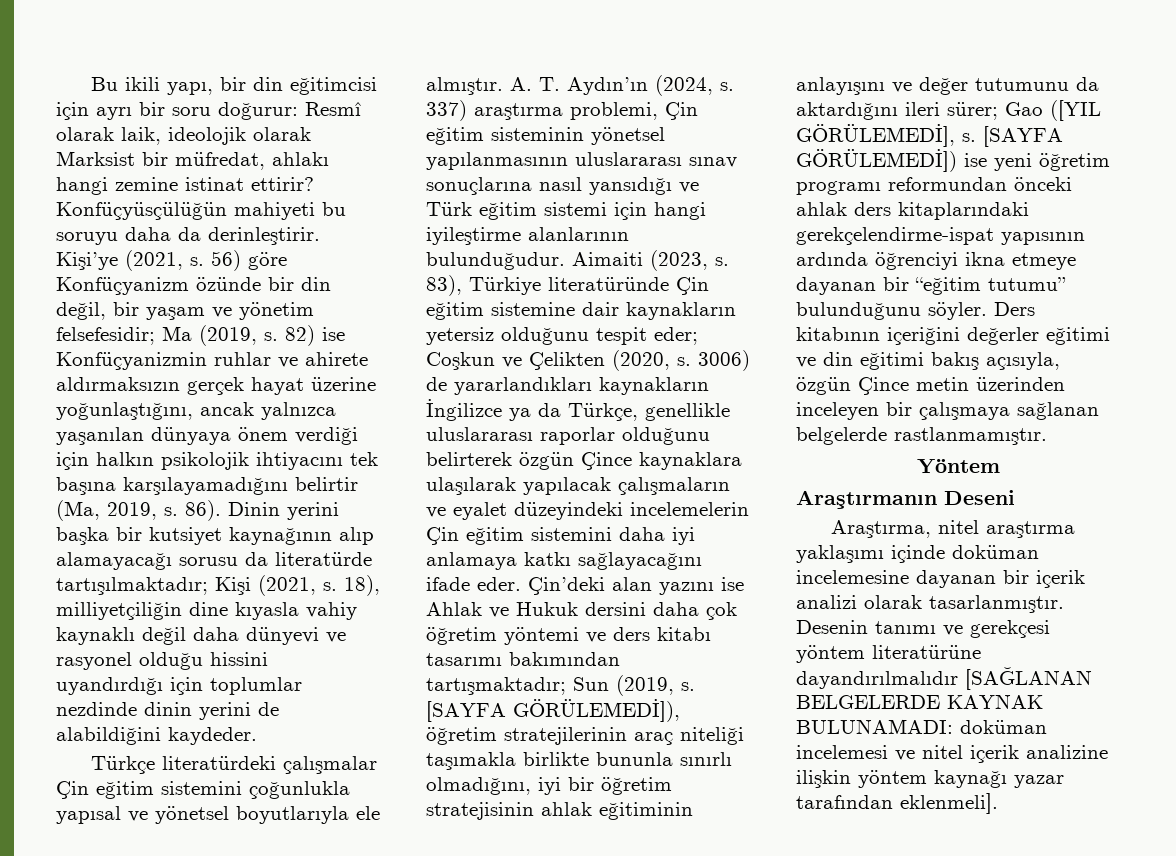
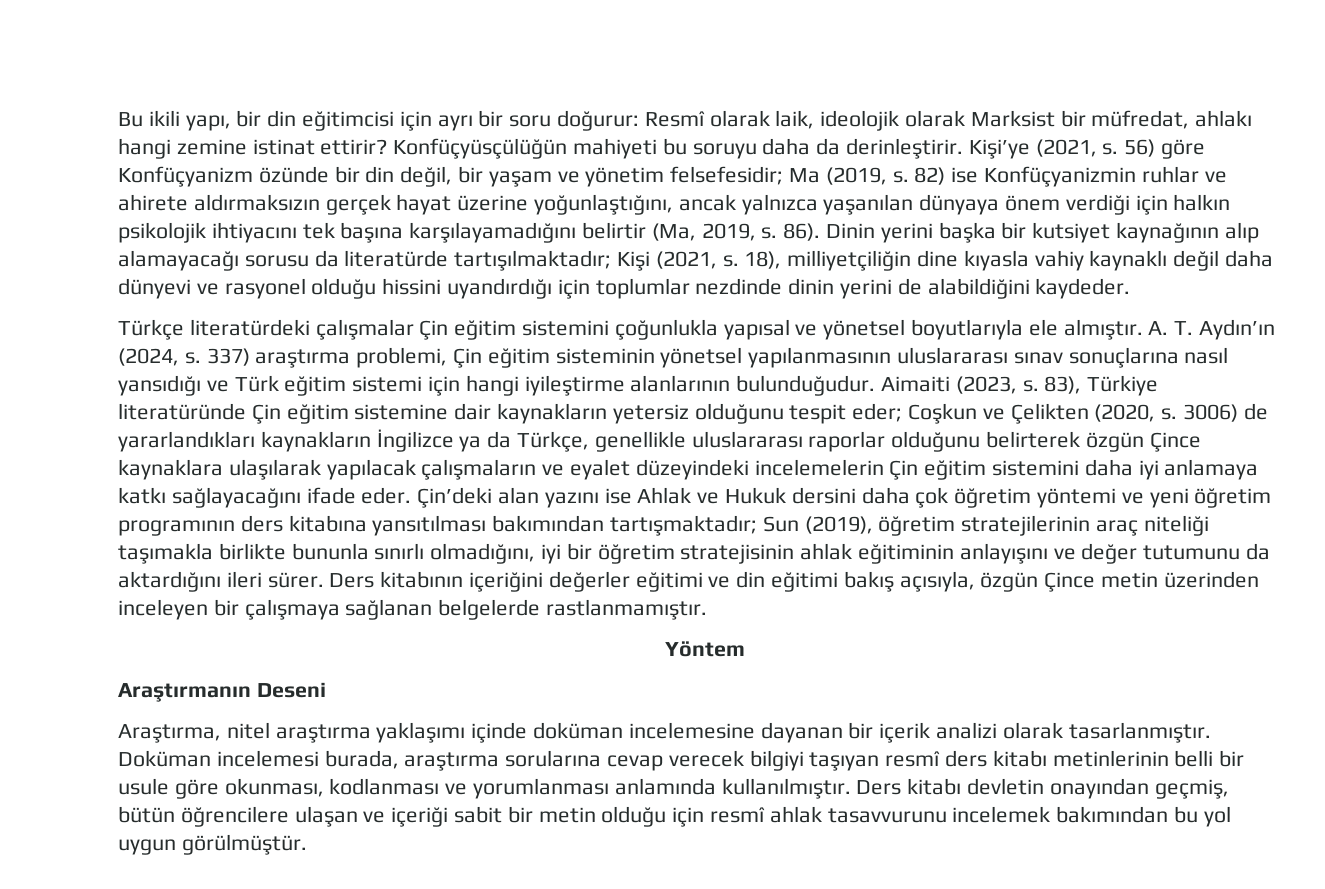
- Çin’deki alan yazını ise Ahlak ve Hukuk dersini daha çok öğretim yöntemi ve ders kitabı tasarımı bakımından tartışmaktadır; Sun (2019, s. [SAYFA GÖRÜLEMEDİ]), öğretim stratejilerinin araç niteliği taşımakla birlikte bununla sınırlı olmadığını, iyi bir öğretim stratejisinin ahlak eğitiminin anlayışını ve değer tutumunu da aktardığını ileri sürer; Gao ([YIL GÖRÜLEMEDİ], s. [SAYFA GÖRÜLEMEDİ]) ise yeni öğretim programı reformundan önceki ahlak ders kitaplarındaki gerekçelendirme-ispat yapısının ardında öğrenciyi ikna etmeye dayanan bir “eğitim tutumu” bulunduğunu söyler.
+ Çin’deki alan yazını ise Ahlak ve Hukuk dersini daha çok öğretim yöntemi ve yeni öğretim programının ders kitabına yansıtılması bakımından tartışmaktadır; Sun (2019), öğretim stratejilerinin araç niteliği taşımakla birlikte bununla sınırlı olmadığını, iyi bir öğretim stratejisinin ahlak eğitiminin anlayışını ve değer tutumunu da aktardığını ileri sürer.
- Desenin tanımı ve gerekçesi yöntem literatürüne dayandırılmalıdır [SAĞLANAN BELGELERDE KAYNAK BULUNAMADI: doküman incelemesi ve nitel içerik analizine ilişkin yöntem kaynağı yazar tarafından eklenmeli].
+ Doküman incelemesi burada, araştırma sorularına cevap verecek bilgiyi taşıyan resmî ders kitabı metinlerinin belli bir usule göre okunması, kodlanması ve yorumlanması anlamında kullanılmıştır. Ders kitabı devletin onayından geçmiş, bütün öğrencilere ulaşan ve içeriği sabit bir metin olduğu için resmî ahlak tasavvurunu incelemek bakımından bu yol uygun görülmüştür.

